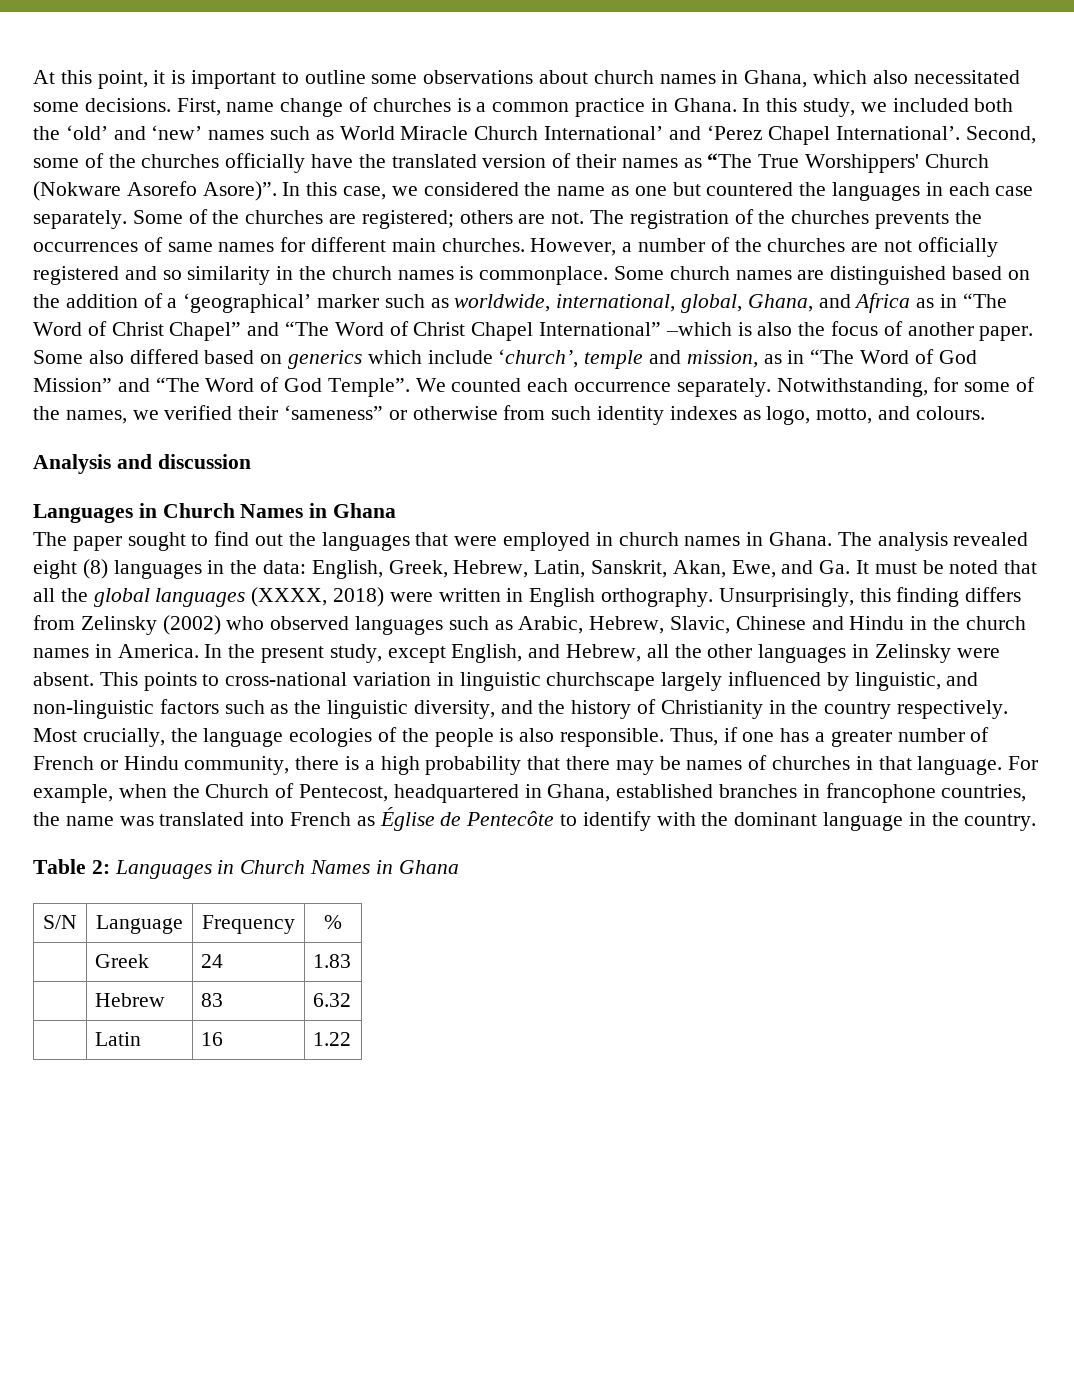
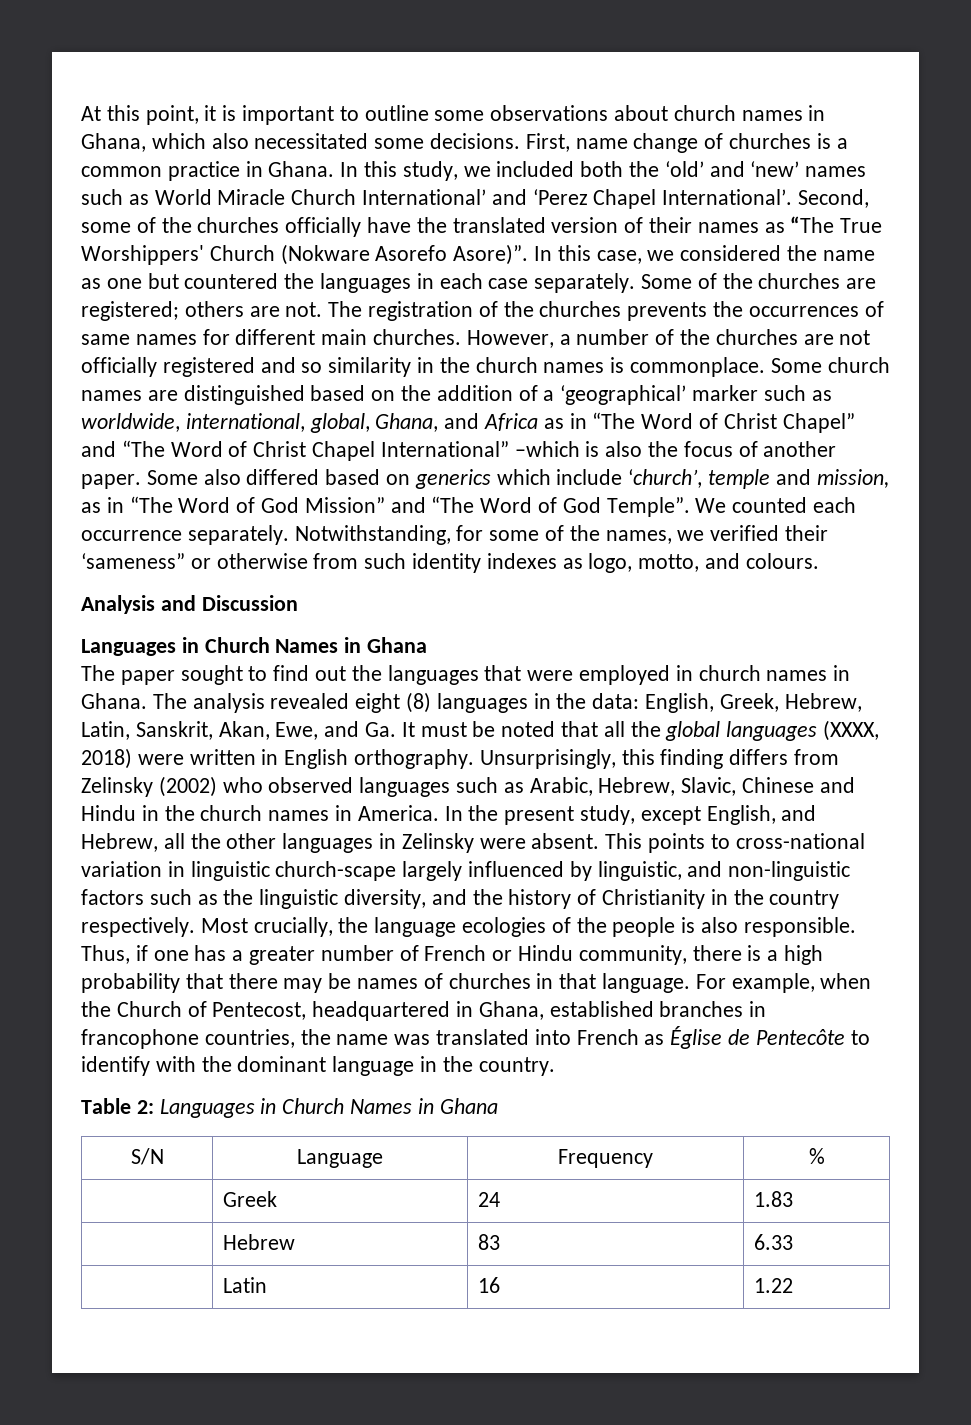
- Analysis and discussion
+ Analysis and Discussion
- This points to cross-national variation in linguistic churchscape largely influenced by linguistic, and non-linguistic factors such as the linguistic diversity, and the history of Christianity in the country respectively.
+ This points to cross-national variation in linguistic church-scape largely influenced by linguistic, and non-linguistic factors such as the linguistic diversity, and the history of Christianity in the country respectively.
- | Hebrew | 83 | 6.32
+ | Hebrew | 83 | 6.33

